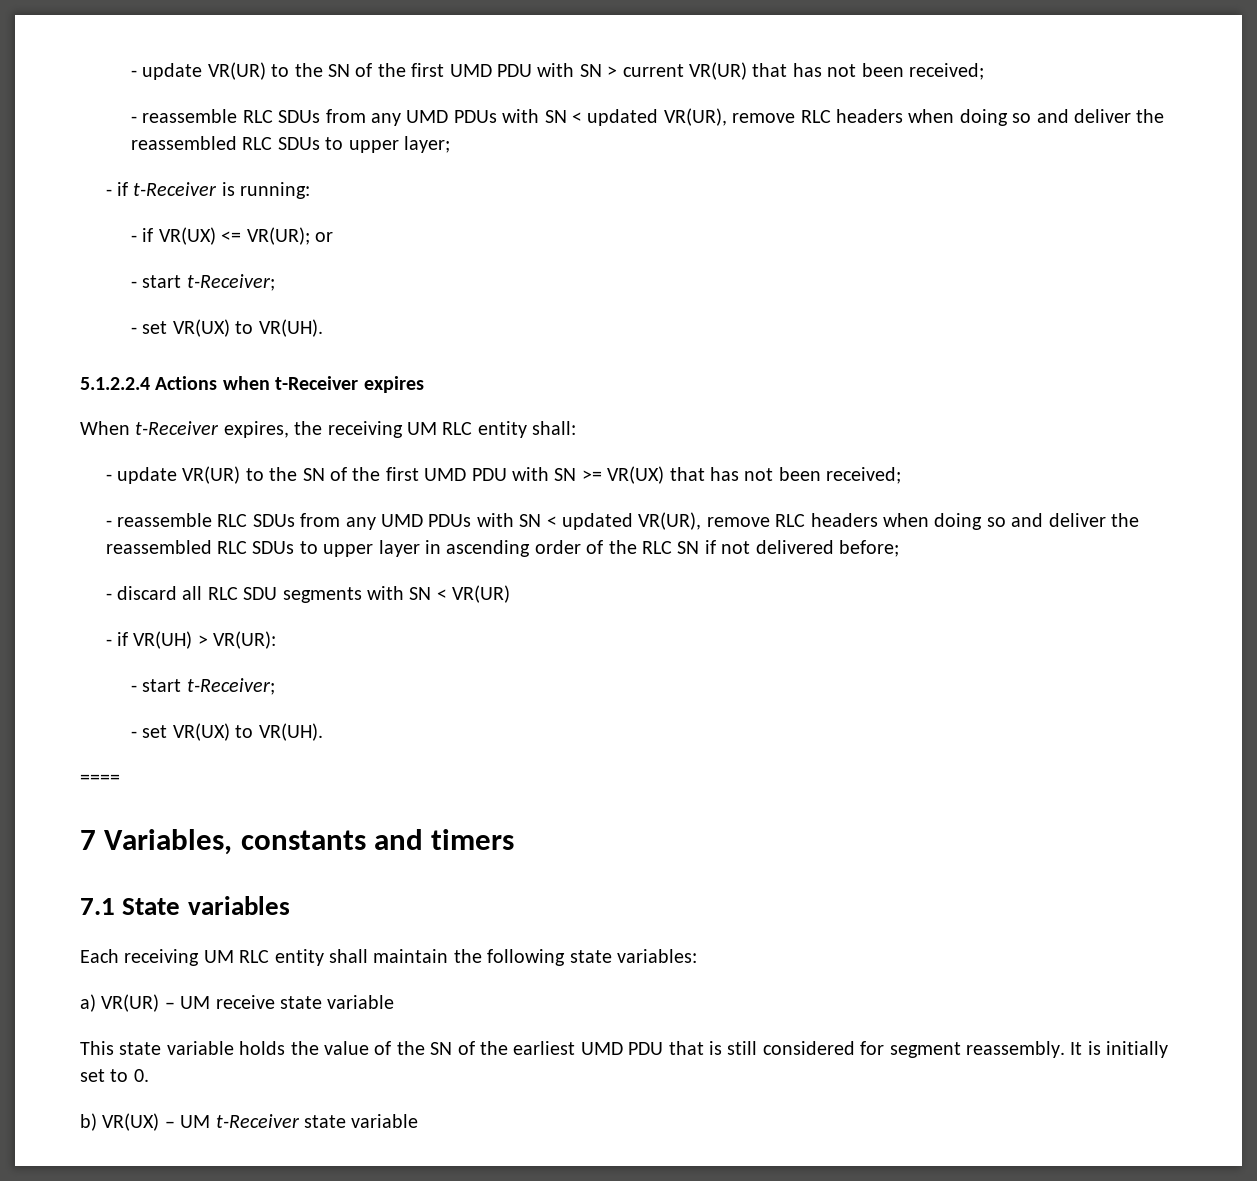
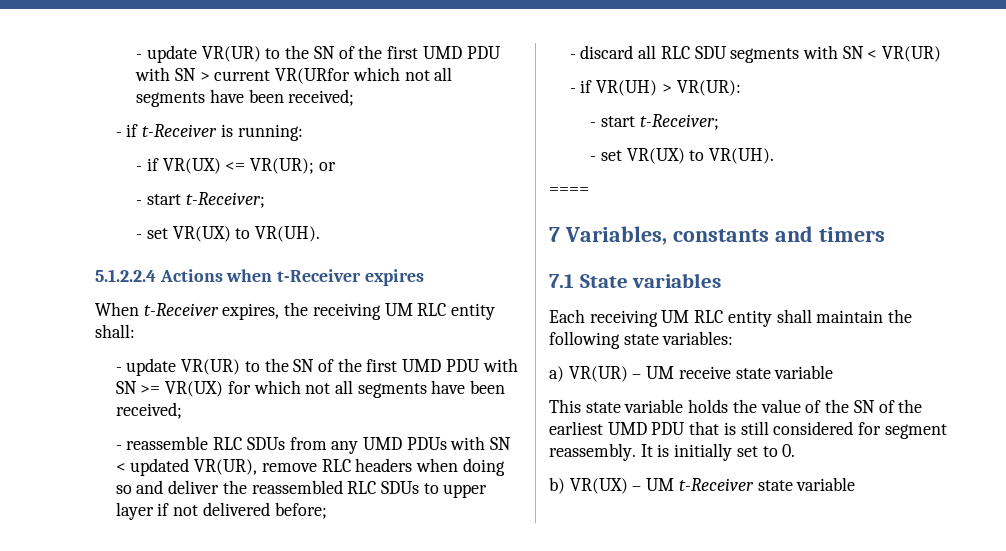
- - update VR(UR) to the SN of the first UMD PDU with SN > current VR(UR) that has not been received;
- - reassemble RLC SDUs from any UMD PDUs with SN < updated VR(UR), remove RLC headers when doing so and deliver the reassembled RLC SDUs to upper layer;
+ - update VR(UR) to the SN of the first UMD PDU with SN > current VR(URfor which not all segments have been received;
- - update VR(UR) to the SN of the first UMD PDU with SN >= VR(UX) that has not been received;
+ - update VR(UR) to the SN of the first UMD PDU with SN >= VR(UX) for which not all segments have been received;
- - reassemble RLC SDUs from any UMD PDUs with SN < updated VR(UR), remove RLC headers when doing so and deliver the reassembled RLC SDUs to upper layer in ascending order of the RLC SN if not delivered before;
+ - reassemble RLC SDUs from any UMD PDUs with SN < updated VR(UR), remove RLC headers when doing so and deliver the reassembled RLC SDUs to upper layer if not delivered before;

